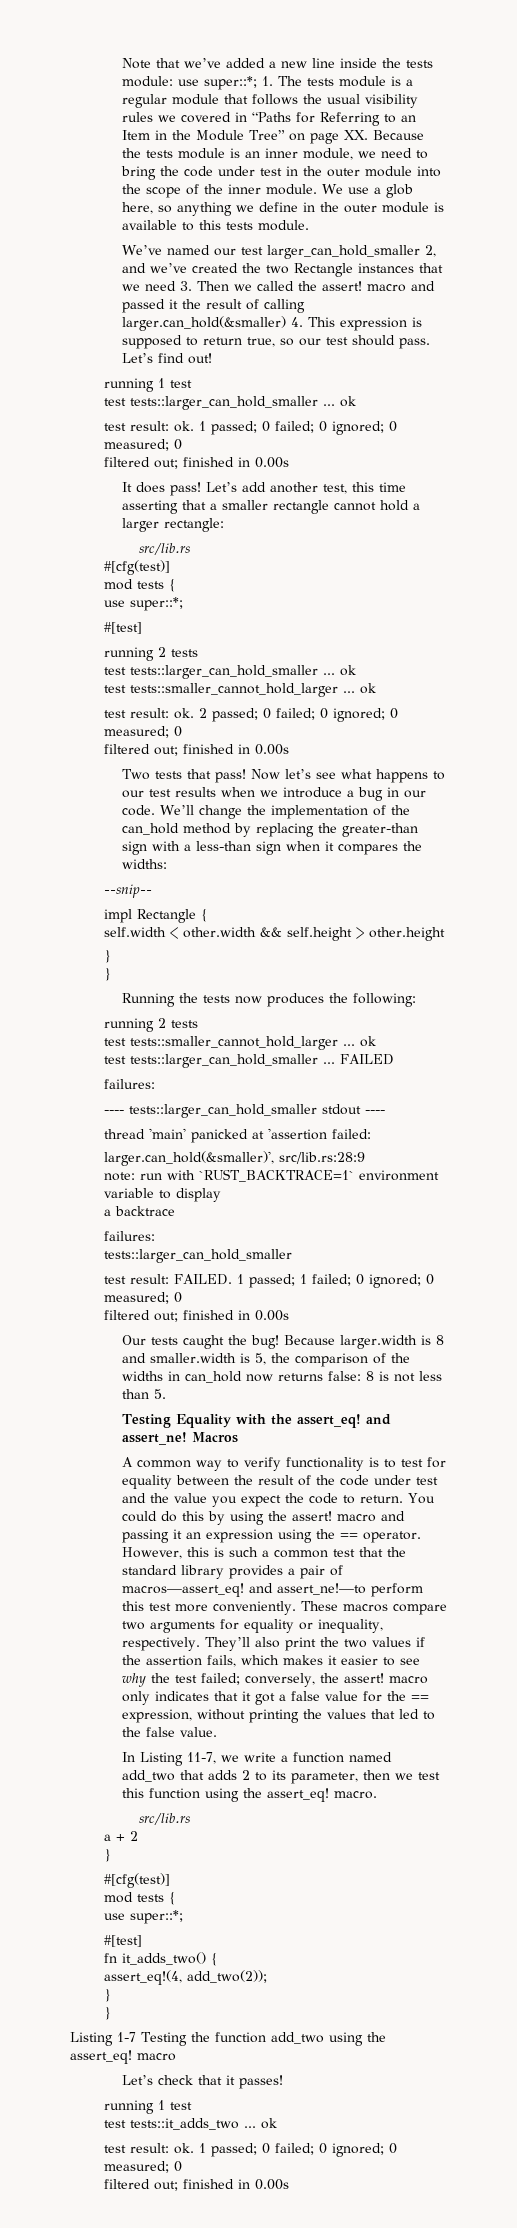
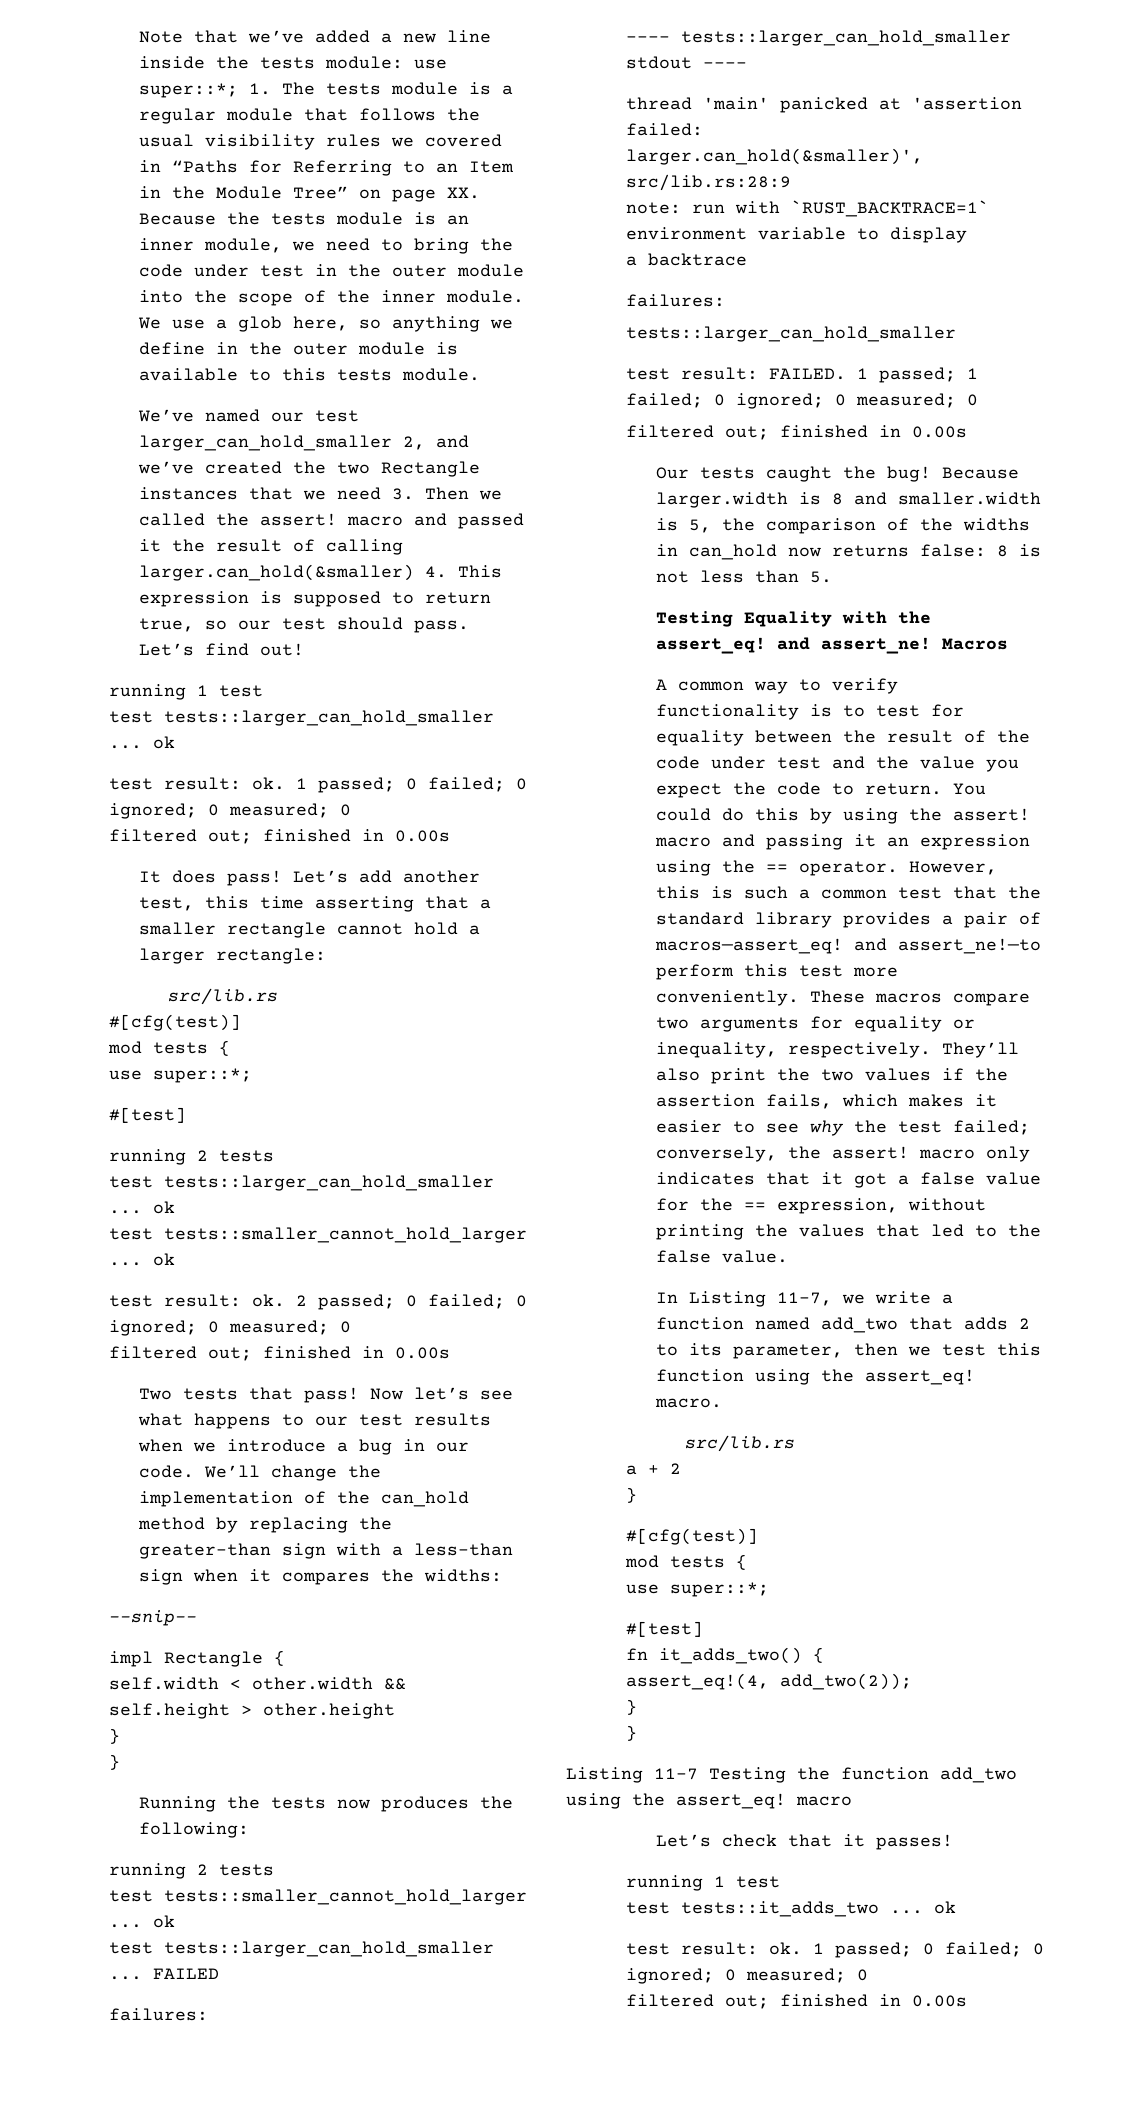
- Listing 1-7 Testing the function add_two using the assert_eq! macro
+ Listing 11-7 Testing the function add_two using the assert_eq! macro

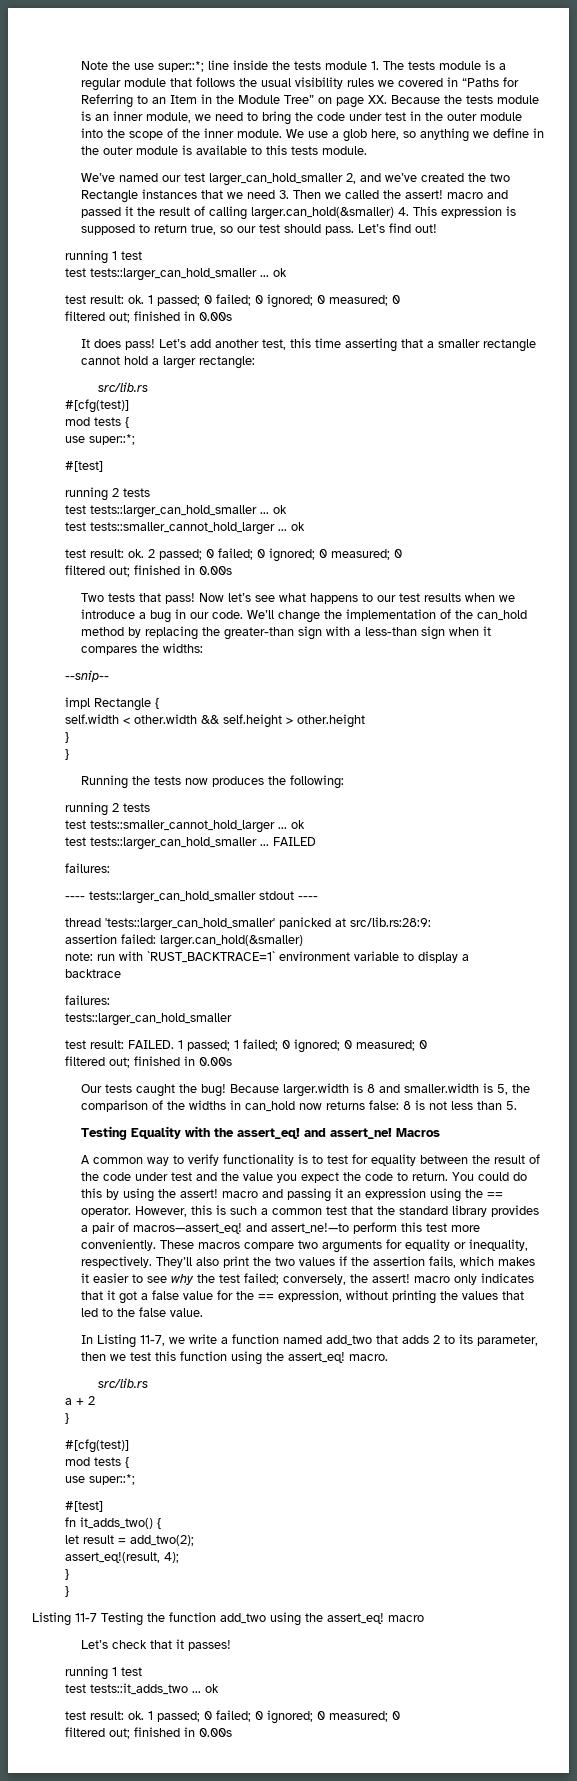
- Note that we’ve added a new line inside the tests module: use super::*; 1. The tests module is a regular module that follows the usual visibility rules we covered in “Paths for Referring to an Item in the Module Tree” on page XX. Because the tests module is an inner module, we need to bring the code under test in the outer module into the scope of the inner module.
+ Note the use super::*; line inside the tests module 1. The tests module is a regular module that follows the usual visibility rules we covered in “Paths for Referring to an Item in the Module Tree” on page XX. Because the tests module is an inner module, we need to bring the code under test in the outer module into the scope of the inner module.
- thread 'main' panicked at 'assertion failed:
- larger.can_hold(&smaller)', src/lib.rs:28:9
+ thread 'tests::larger_can_hold_smaller' panicked at src/lib.rs:28:9:
+ assertion failed: larger.can_hold(&smaller)
- note: run with `RUST_BACKTRACE=1` environment variable to display
- a backtrace
+ note: run with `RUST_BACKTRACE=1` environment variable to display a
+ backtrace
- assert_eq!(4, add_two(2));
+ let result = add_two(2);
+ assert_eq!(result, 4);

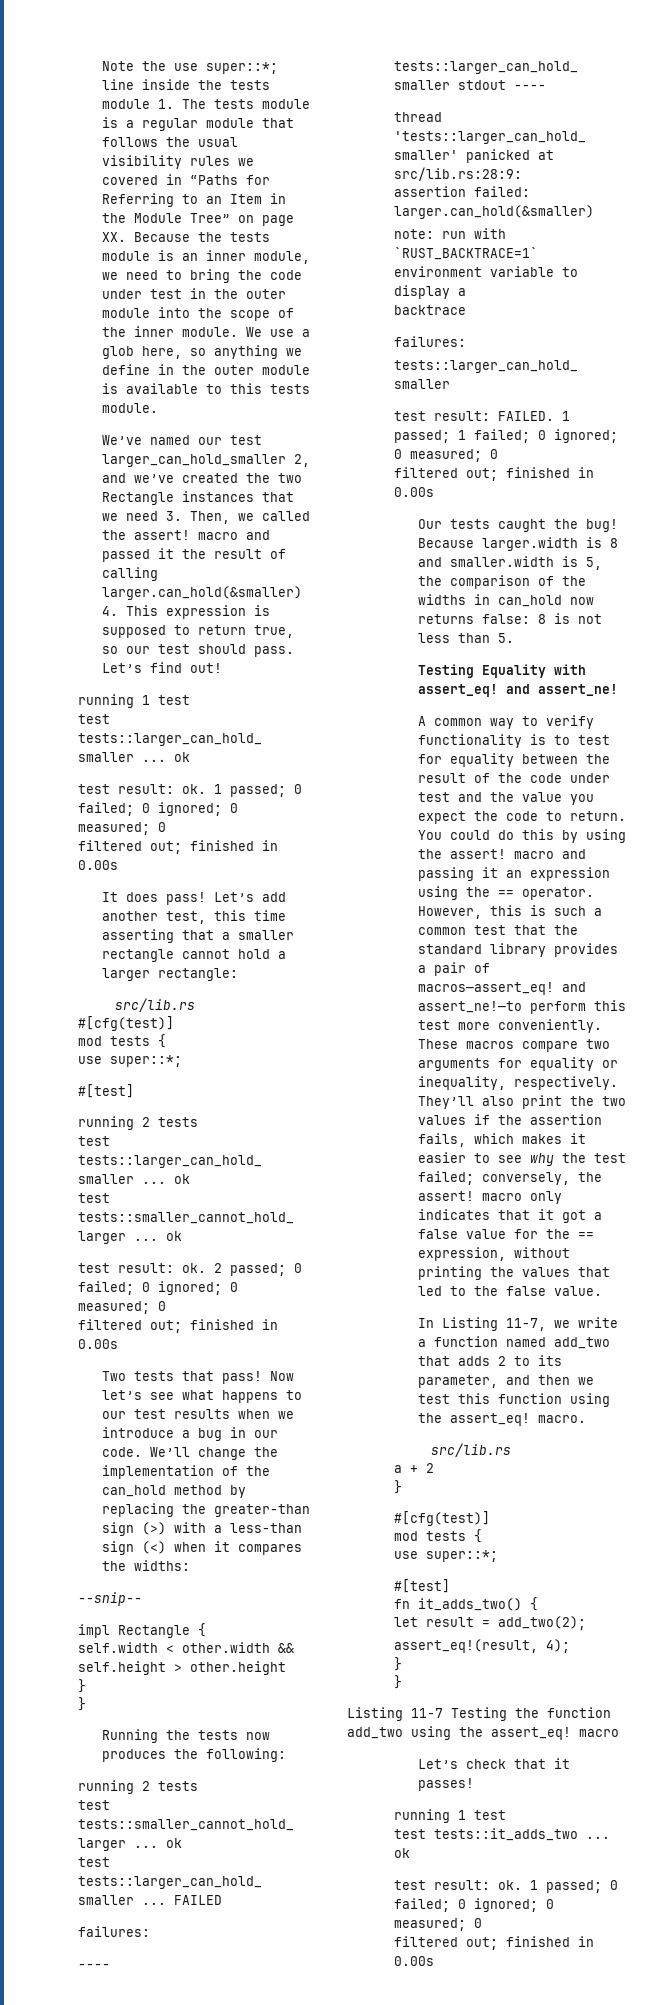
- We’ve named our test larger_can_hold_smaller 2, and we’ve created the two Rectangle instances that we need 3. Then we called the assert! macro and passed it the result of calling larger.can_hold(&smaller) 4. This expression is supposed to return true, so our test should pass.
+ We’ve named our test larger_can_hold_smaller 2, and we’ve created the two Rectangle instances that we need 3. Then, we called the assert! macro and passed it the result of calling larger.can_hold(&smaller) 4. This expression is supposed to return true, so our test should pass.
- We’ll change the implementation of the can_hold method by replacing the greater-than sign with a less-than sign when it compares the widths:
+ We’ll change the implementation of the can_hold method by replacing the greater-than sign (>) with a less-than sign (<) when it compares the widths:
- Testing Equality with the assert_eq! and assert_ne! Macros
+ Testing Equality with assert_eq! and assert_ne!
- In Listing 11-7, we write a function named add_two that adds 2 to its parameter, then we test this function using the assert_eq! macro.
+ In Listing 11-7, we write a function named add_two that adds 2 to its parameter, and then we test this function using the assert_eq! macro.

